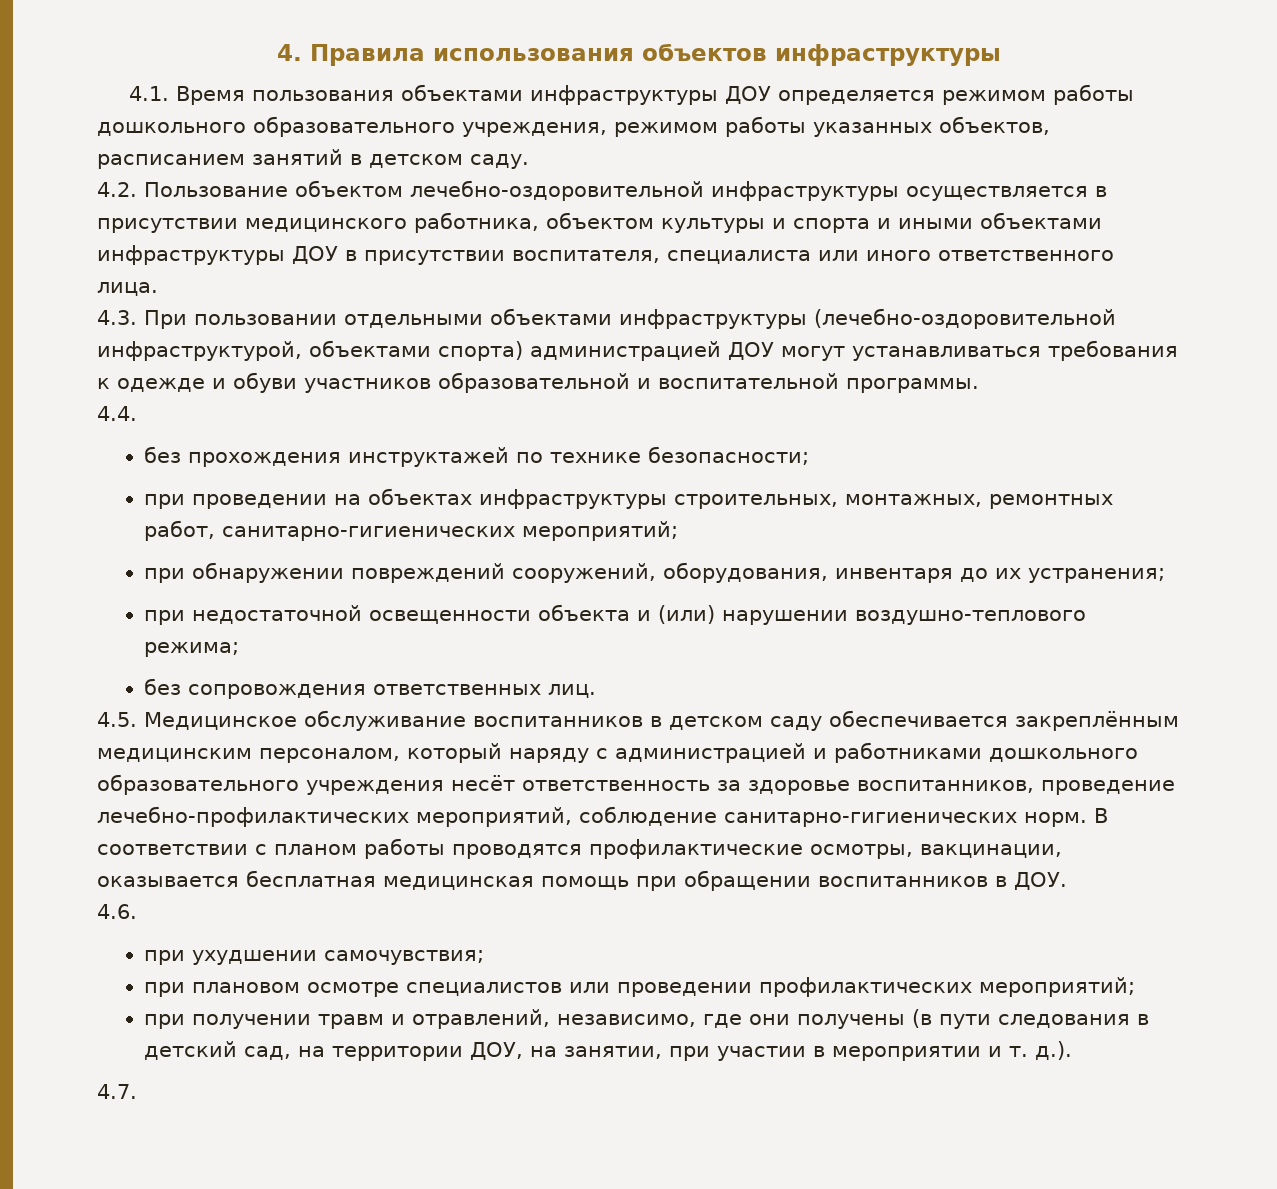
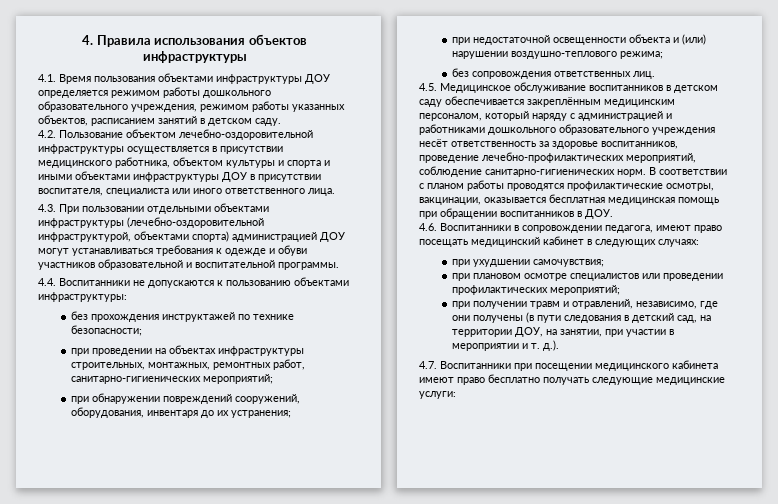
- 4.4.
+ 4.4. Воспитанники не допускаются к пользованию объектами инфраструктуры:
- 4.6.
+ 4.6. Воспитанники в сопровождении педагога, имеют право посещать медицинский кабинет в следующих случаях:
- 4.7.
+ 4.7. Воспитанники при посещении медицинского кабинета имеют право бесплатно получать следующие медицинские услуги:

